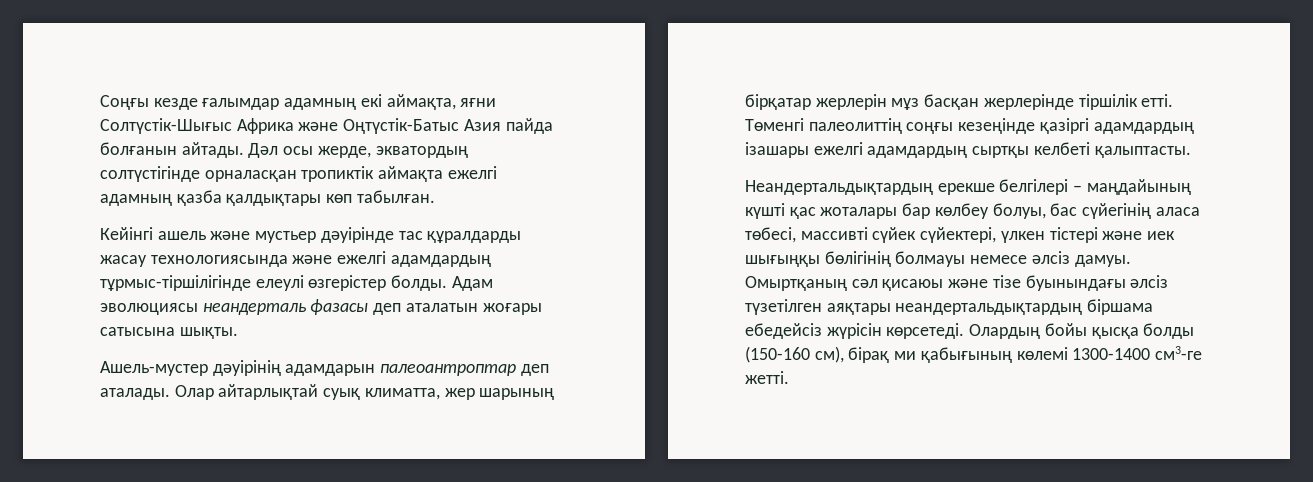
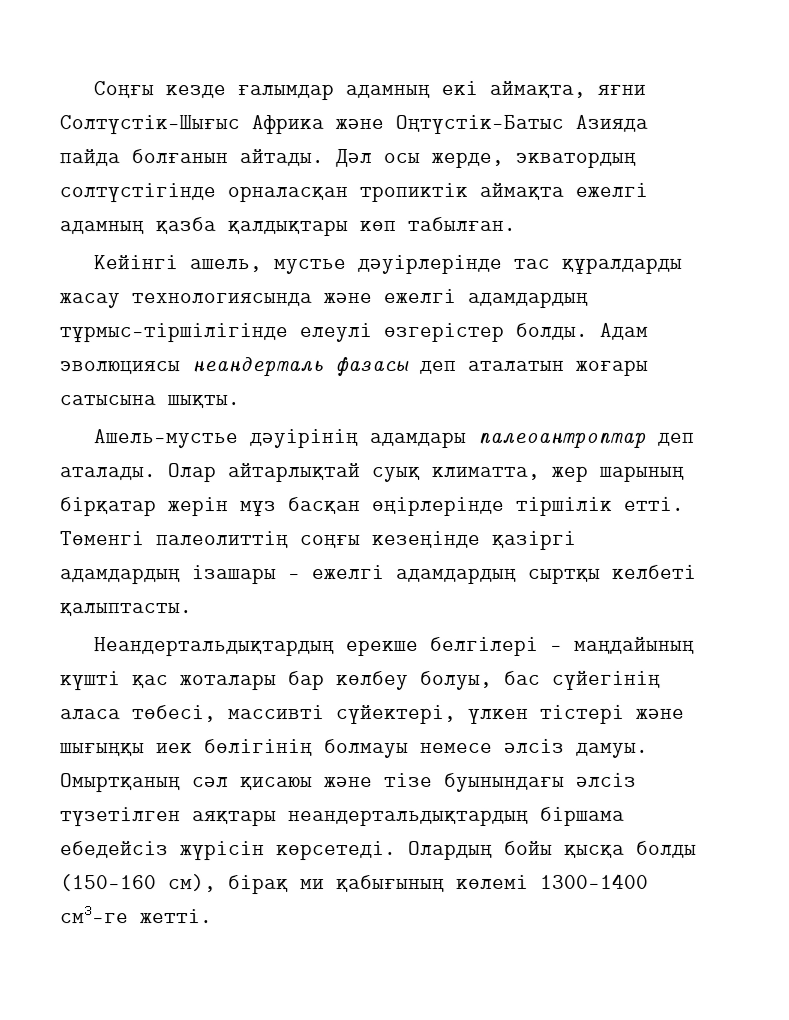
- Соңғы кезде ғалымдар адамның екі аймақта, яғни Солтүстік-Шығыс Африка және Оңтүстік-Батыс Азия пайда болғанын айтады.
+ Соңғы кезде ғалымдар адамның екі аймақта, яғни Солтүстік-Шығыс Африка және Оңтүстік-Батыс Азияда пайда болғанын айтады.
- Кейінгі ашель және мустьер дәуірінде тас құралдарды жасау технологиясында және ежелгі адамдардың тұрмыс-тіршілігінде елеулі өзгерістер болды.
+ Кейінгі ашель, мустье дәуірлерінде тас құралдарды жасау технологиясында және ежелгі адамдардың тұрмыс-тіршілігінде елеулі өзгерістер болды.
- Ашель-мустер дәуірінің адамдарын палеоантроптар деп аталады.
+ Ашель-мустье дәуірінің адамдары палеоантроптар деп аталады.
- Олар айтарлықтай суық климатта, жер шарының бірқатар жерлерін мұз басқан жерлерінде тіршілік етті.
+ Олар айтарлықтай суық климатта, жер шарының бірқатар жерін мұз басқан өңірлерінде тіршілік етті.
- Төменгі палеолиттің соңғы кезеңінде қазіргі адамдардың ізашары ежелгі адамдардың сыртқы келбеті қалыптасты.
+ Төменгі палеолиттің соңғы кезеңінде қазіргі адамдардың ізашары – ежелгі адамдардың сыртқы келбеті қалыптасты.
- Неандертальдықтардың ерекше белгілері – маңдайының күшті қас жоталары бар көлбеу болуы, бас сүйегінің аласа төбесі, массивті сүйек сүйектері, үлкен тістері және иек шығыңқы бөлігінің болмауы немесе әлсіз дамуы.
+ Неандертальдықтардың ерекше белгілері – маңдайының күшті қас жоталары бар көлбеу болуы, бас сүйегінің аласа төбесі, массивті сүйектері, үлкен тістері және шығыңқы иек бөлігінің болмауы немесе әлсіз дамуы.

